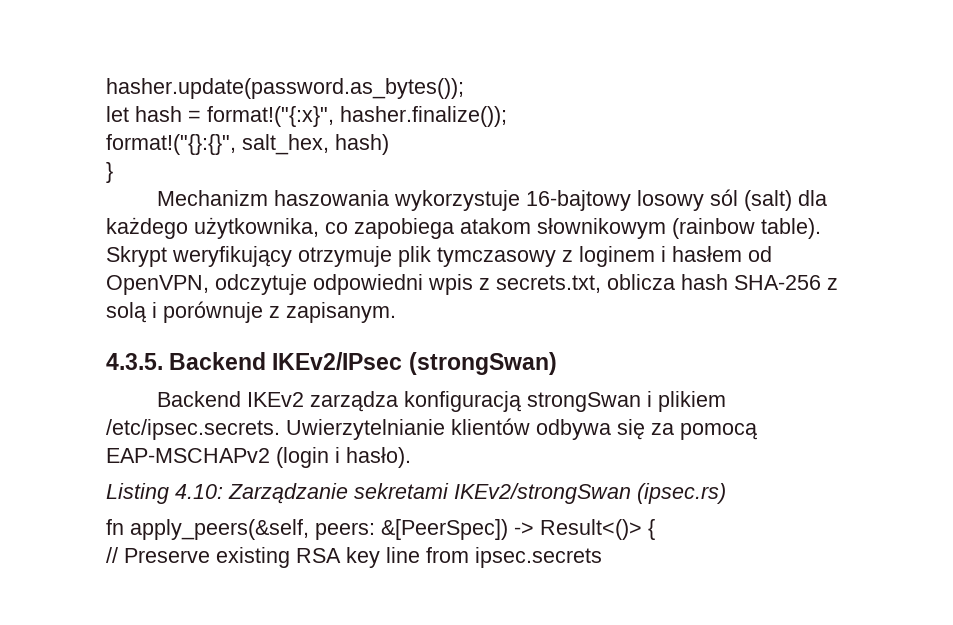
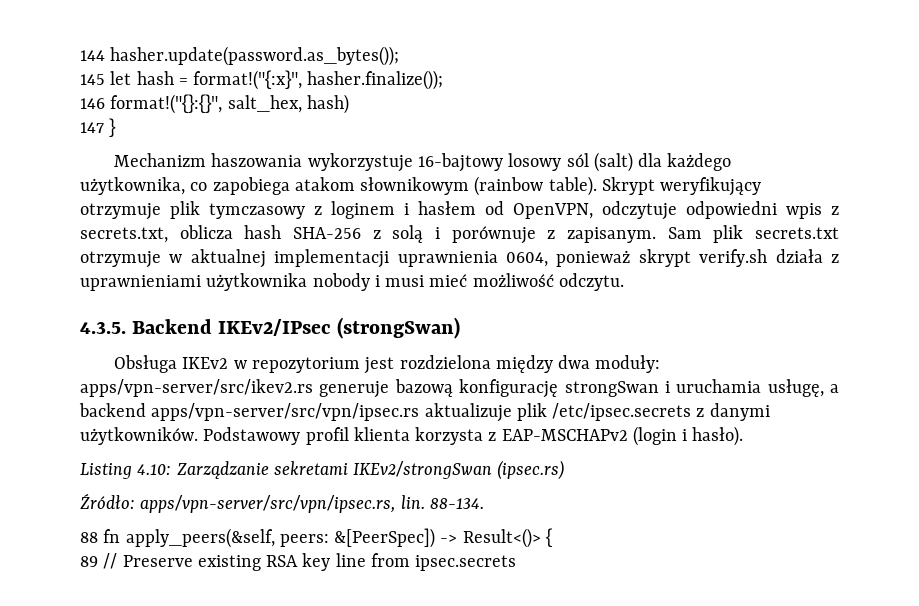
- hasher.update(password.as_bytes());
+ 144 hasher.update(password.as_bytes());
- let hash = format!("{:x}", hasher.finalize());
+ 145 let hash = format!("{:x}", hasher.finalize());
- format!("{}:{}", salt_hex, hash)
+ 146 format!("{}:{}", salt_hex, hash)
- }
+ 147 }
- Skrypt weryfikujący otrzymuje plik tymczasowy z loginem i hasłem od OpenVPN, odczytuje odpowiedni wpis z secrets.txt, oblicza hash SHA-256 z solą i porównuje z zapisanym.
+ Skrypt weryfikujący otrzymuje plik tymczasowy z loginem i hasłem od OpenVPN, odczytuje odpowiedni wpis z secrets.txt, oblicza hash SHA-256 z solą i porównuje z zapisanym. Sam plik secrets.txt otrzymuje w aktualnej implementacji uprawnienia 0604, ponieważ skrypt verify.sh działa z uprawnieniami użytkownika nobody i musi mieć możliwość odczytu.
  4.3.5. Backend IKEv2/IPsec (strongSwan)
- Backend IKEv2 zarządza konfiguracją strongSwan i plikiem /etc/ipsec.secrets. Uwierzytelnianie klientów odbywa się za pomocą EAP-MSCHAPv2 (login i hasło).
+ Obsługa IKEv2 w repozytorium jest rozdzielona między dwa moduły: apps/vpn-server/src/ikev2.rs generuje bazową konfigurację strongSwan i uruchamia usługę, a backend apps/vpn-server/src/vpn/ipsec.rs aktualizuje plik /etc/ipsec.secrets z danymi użytkowników. Podstawowy profil klienta korzysta z EAP-MSCHAPv2 (login i hasło).
- fn apply_peers(&self, peers: &[PeerSpec]) -> Result<()> {
+ Źródło: apps/vpn-server/src/vpn/ipsec.rs, lin. 88-134.
+ 88 fn apply_peers(&self, peers: &[PeerSpec]) -> Result<()> {
- // Preserve existing RSA key line from ipsec.secrets
+ 89 // Preserve existing RSA key line from ipsec.secrets

